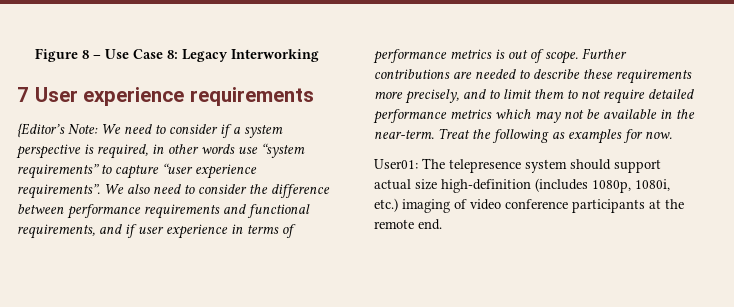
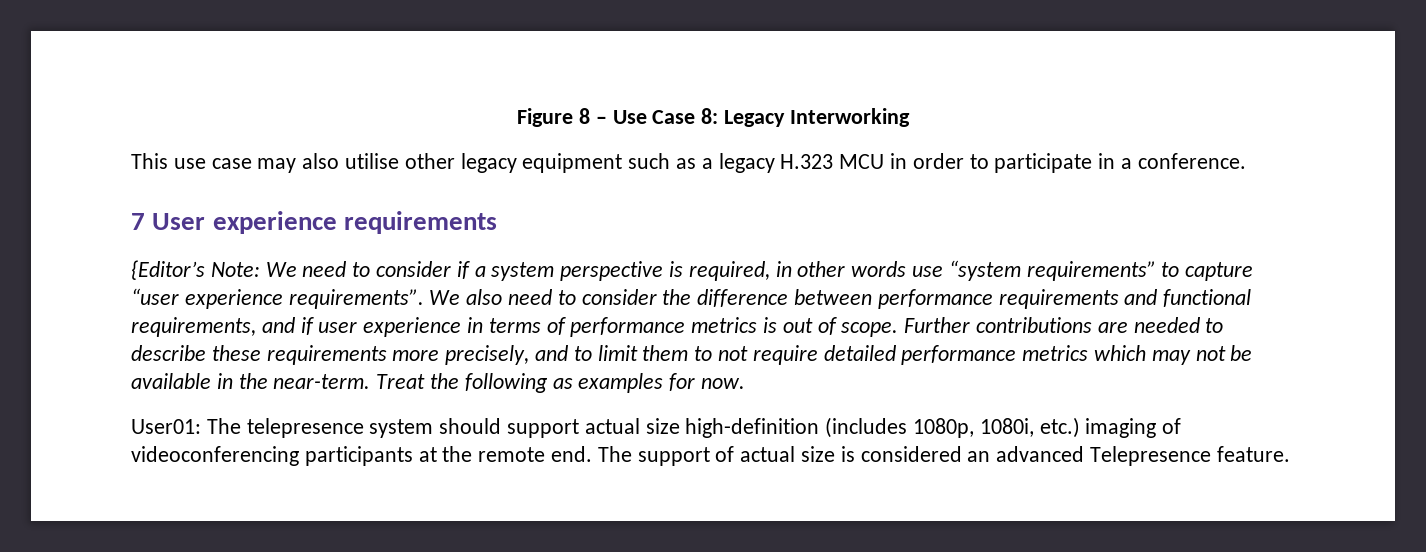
+ This use case may also utilise other legacy equipment such as a legacy H.323 MCU in order to participate in a conference.
- User01: The telepresence system should support actual size high-definition (includes 1080p, 1080i, etc.) imaging of video conference participants at the remote end.
+ User01: The telepresence system should support actual size high-definition (includes 1080p, 1080i, etc.) imaging of videoconferencing participants at the remote end.
+ The support of actual size is considered an advanced Telepresence feature.

